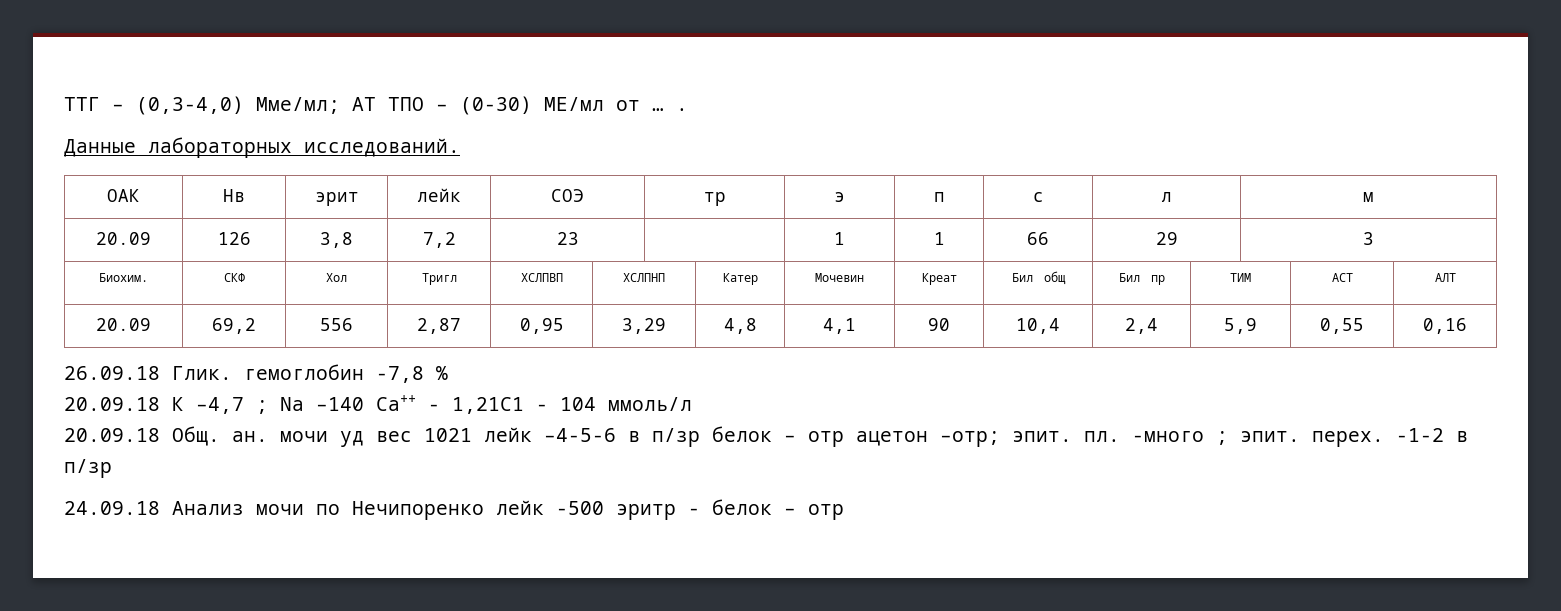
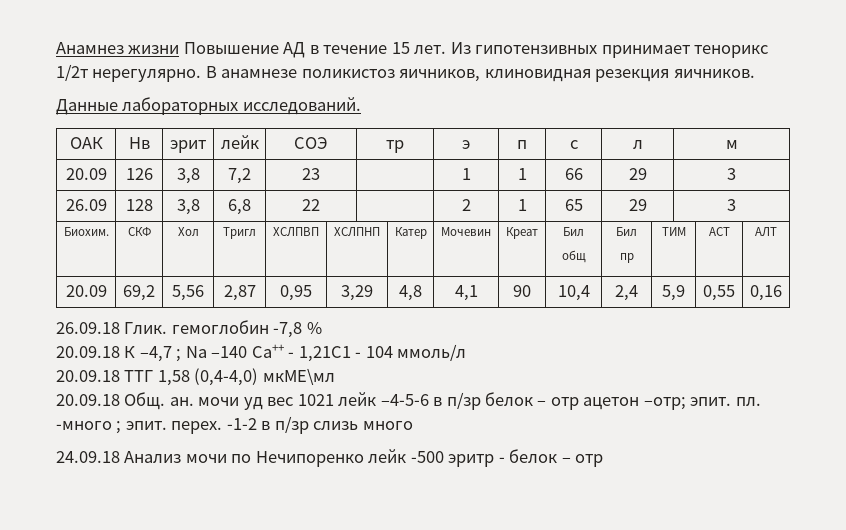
- ТТГ – (0,3-4,0) Мме/мл; АТ ТПО – (0-30) МЕ/мл от … .
+ Анамнез жизни Повышение АД в течение 15 лет. Из гипотензивных принимает тенорикс 1/2т нерегулярно. В анамнезе поликистоз яичников, клиновидная резекция яичников.
+ 26.09 | 128 | 3,8 | 6,8 | 22 | | 2 | 1 | 65 | 29 | 3
- 20.09 | 69,2 | 556 | 2,87 | 0,95 | 3,29 | 4,8 | 4,1 | 90 | 10,4 | 2,4 | 5,9 | 0,55 | 0,16
+ 20.09 | 69,2 | 5,56 | 2,87 | 0,95 | 3,29 | 4,8 | 4,1 | 90 | 10,4 | 2,4 | 5,9 | 0,55 | 0,16
+ 20.09.18 ТТГ 1,58 (0,4-4,0) мкМЕ\мл
- -1-2 в п/зр
+ -1-2 в п/зр слизь много

